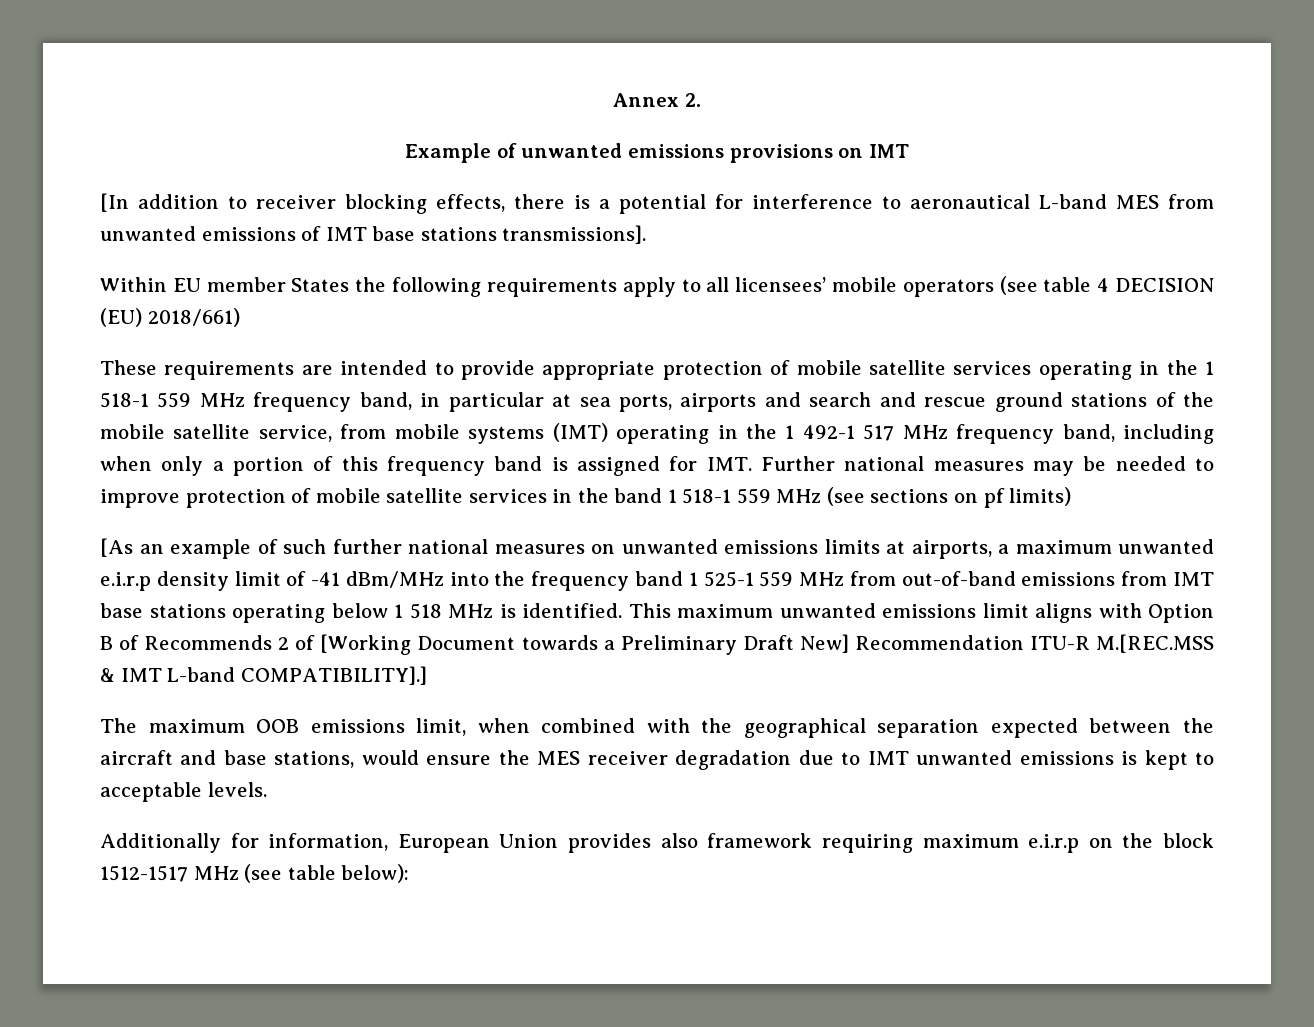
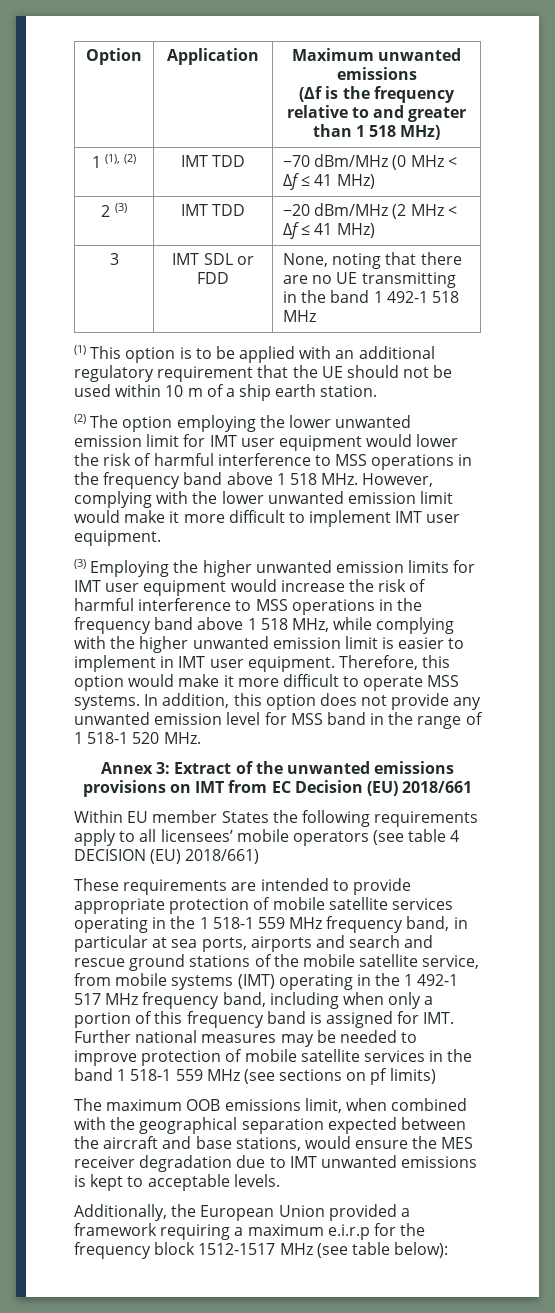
- Annex 2.
- Example of unwanted emissions provisions on IMT
- [In addition to receiver blocking effects, there is a potential for interference to aeronautical L-band MES from unwanted emissions of IMT base stations transmissions].
+ Option | Application | Maximum unwanted emissions
+ (Δf is the frequency relative to and greater than 1 518 MHz)
+ 1 (1), (2) | IMT TDD | −70 dBm/MHz (0 MHz < Δf ≤ 41 MHz)
+ 2 (3) | IMT TDD | −20 dBm/MHz (2 MHz < Δf ≤ 41 MHz)
+ 3 | IMT SDL or FDD | None, noting that there are no UE transmitting in the band 1 492-1 518 MHz
+ (1) This option is to be applied with an additional regulatory requirement that the UE should not be used within 10 m of a ship earth station.
+ (2) The option employing the lower unwanted emission limit for IMT user equipment would lower the risk of harmful interference to MSS operations in the frequency band above 1 518 MHz. However, complying with the lower unwanted emission limit would make it more difficult to implement IMT user equipment.
+ (3) Employing the higher unwanted emission limits for IMT user equipment would increase the risk of harmful interference to MSS operations in the frequency band above 1 518 MHz, while complying with the higher unwanted emission limit is easier to implement in IMT user equipment. Therefore, this option would make it more difficult to operate MSS systems. In addition, this option does not provide any unwanted emission level for MSS band in the range of 1 518-1 520 MHz.
+ Annex 3: Extract of the unwanted emissions provisions on IMT from EC Decision (EU) 2018/661
- [As an example of such further national measures on unwanted emissions limits at airports, a maximum unwanted e.i.r.p density limit of -41 dBm/MHz into the frequency band 1 525-1 559 MHz from out-of-band emissions from IMT base stations operating below 1 518 MHz is identified. This maximum unwanted emissions limit aligns with Option B of Recommends 2 of [Working Document towards a Preliminary Draft New] Recommendation ITU-R M.[REC.MSS & IMT L-band COMPATIBILITY].]
- Additionally for information, European Union provides also framework requiring maximum e.i.r.p on the block 1512-1517 MHz (see table below):
+ Additionally, the European Union provided a framework requiring a maximum e.i.r.p for the frequency block 1512-1517 MHz (see table below):

